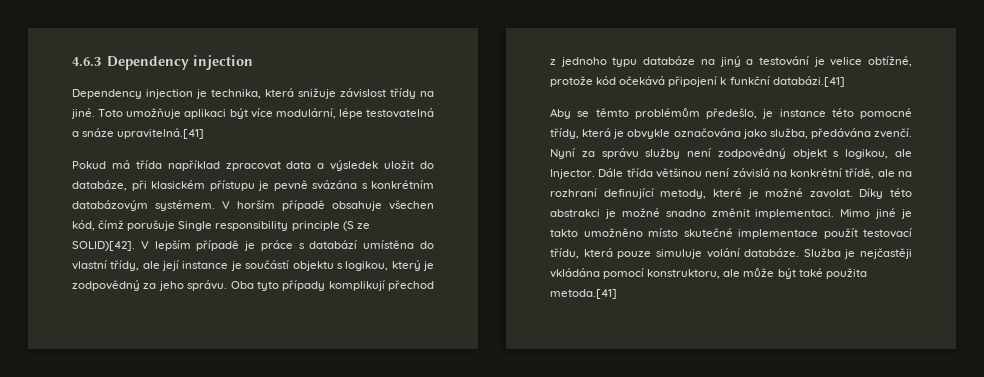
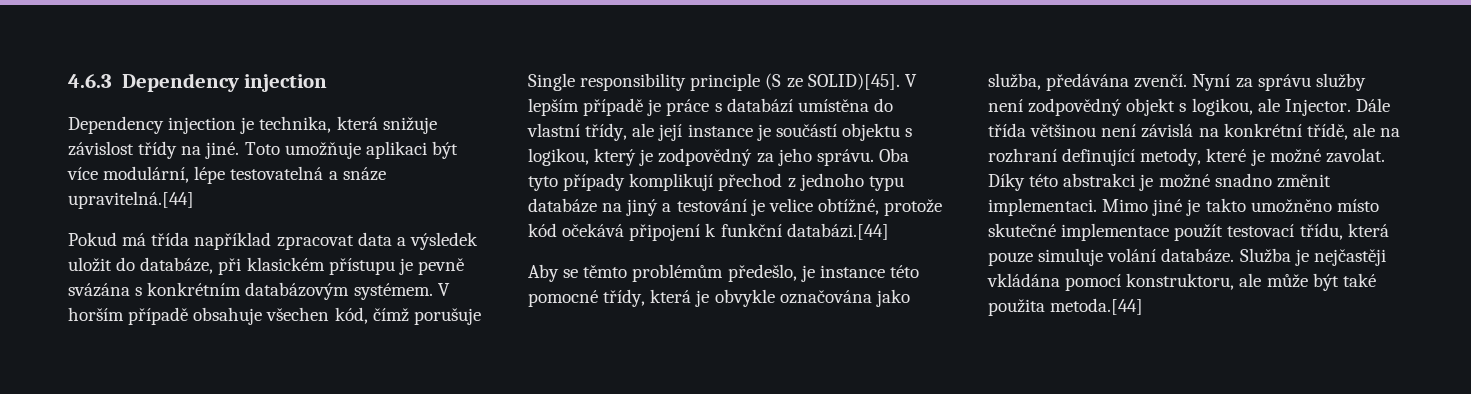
- Toto umožňuje aplikaci být více modulární, lépe testovatelná a snáze upravitelná.[41]
+ Toto umožňuje aplikaci být více modulární, lépe testovatelná a snáze upravitelná.[44]
- V horším případě obsahuje všechen kód, čímž porušuje Single responsibility principle (S ze SOLID)[42].
+ V horším případě obsahuje všechen kód, čímž porušuje Single responsibility principle (S ze SOLID)[45].
- Oba tyto případy komplikují přechod z jednoho typu databáze na jiný a testování je velice obtížné, protože kód očekává připojení k funkční databázi.[41]
+ Oba tyto případy komplikují přechod z jednoho typu databáze na jiný a testování je velice obtížné, protože kód očekává připojení k funkční databázi.[44]
- Služba je nejčastěji vkládána pomocí konstruktoru, ale může být také použita metoda.[41]
+ Služba je nejčastěji vkládána pomocí konstruktoru, ale může být také použita metoda.[44]

